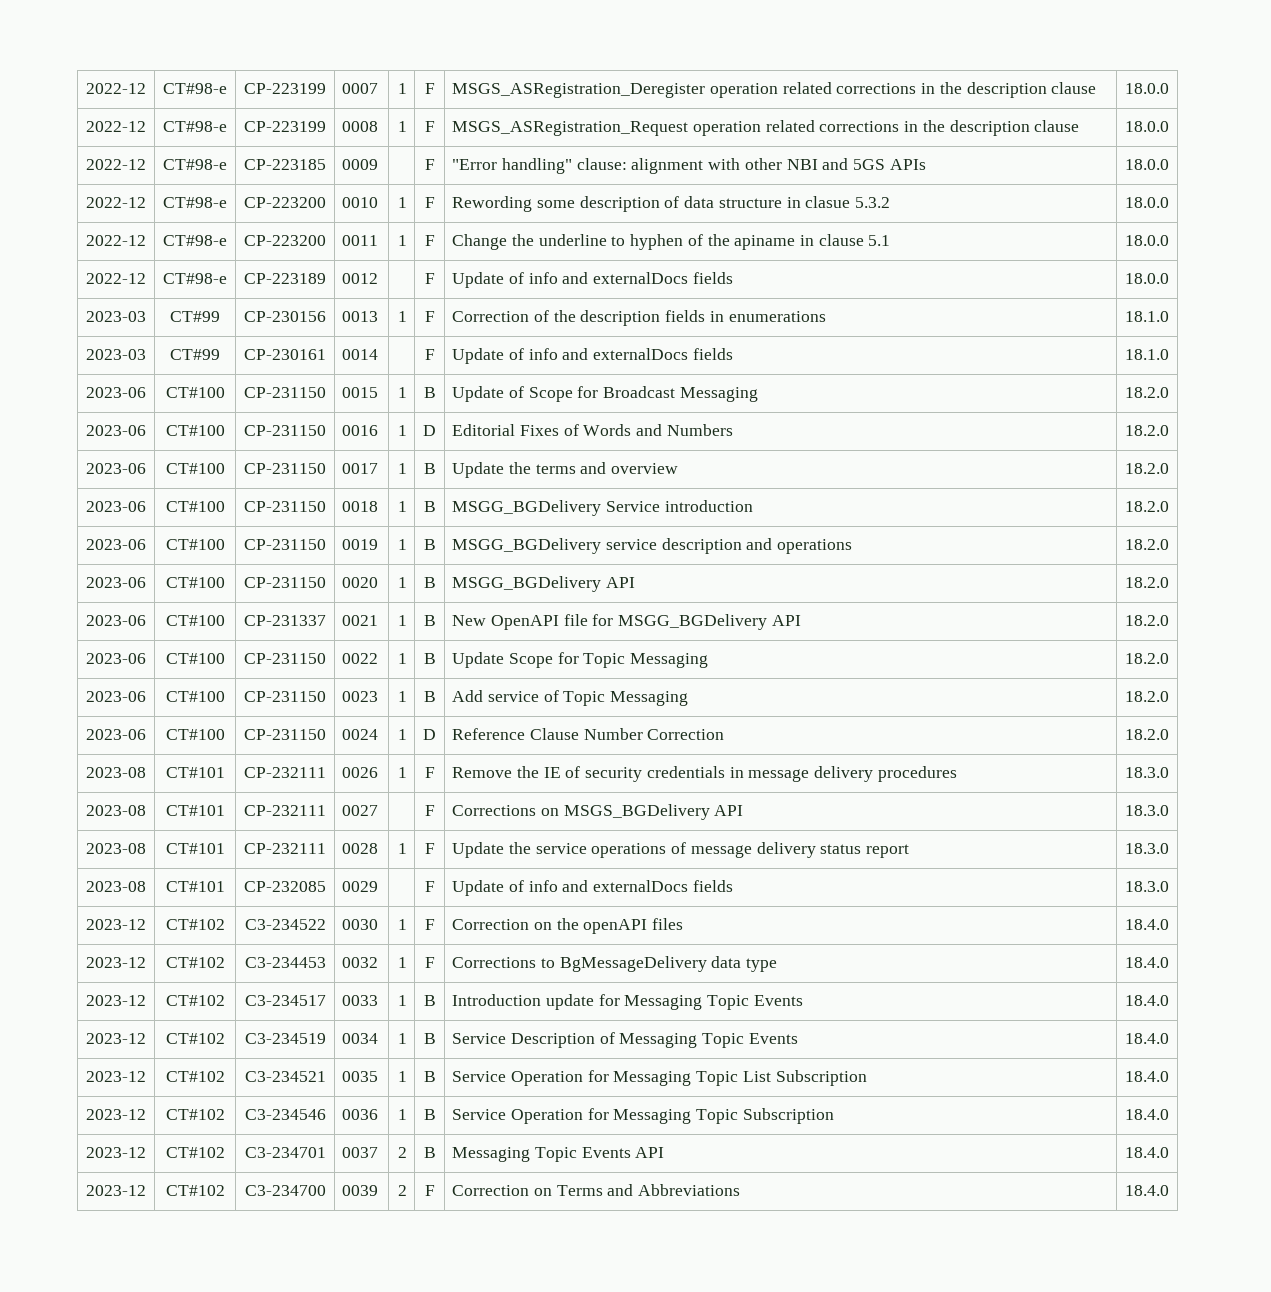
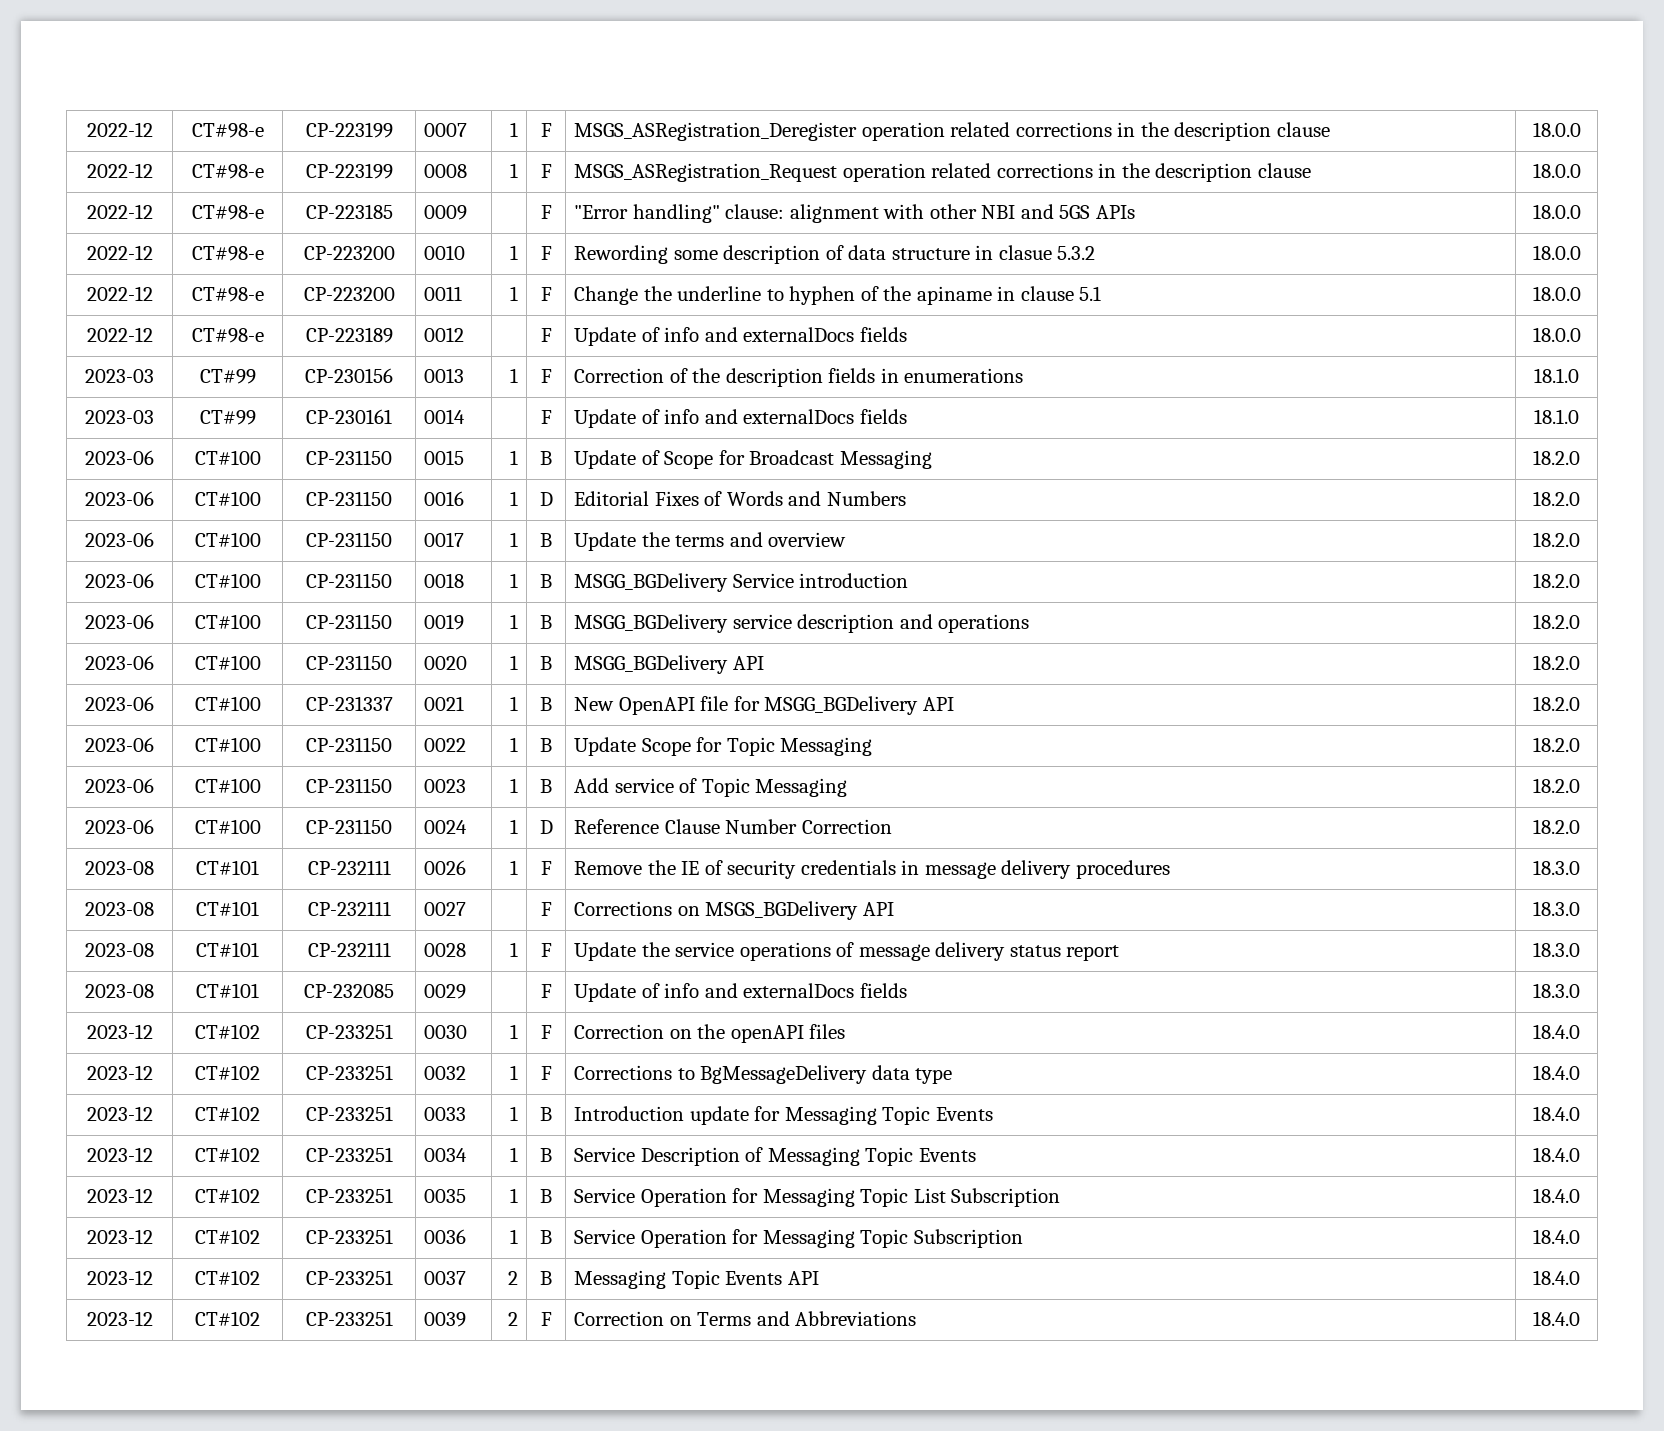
- 2023-12 | CT#102 | C3-234522 | 0030 | 1 | F | Correction on the openAPI files | 18.4.0
+ 2023-12 | CT#102 | CP-233251 | 0030 | 1 | F | Correction on the openAPI files | 18.4.0
- 2023-12 | CT#102 | C3-234453 | 0032 | 1 | F | Corrections to BgMessageDelivery data type | 18.4.0
+ 2023-12 | CT#102 | CP-233251 | 0032 | 1 | F | Corrections to BgMessageDelivery data type | 18.4.0
- 2023-12 | CT#102 | C3-234517 | 0033 | 1 | B | Introduction update for Messaging Topic Events | 18.4.0
+ 2023-12 | CT#102 | CP-233251 | 0033 | 1 | B | Introduction update for Messaging Topic Events | 18.4.0
- 2023-12 | CT#102 | C3-234519 | 0034 | 1 | B | Service Description of Messaging Topic Events | 18.4.0
+ 2023-12 | CT#102 | CP-233251 | 0034 | 1 | B | Service Description of Messaging Topic Events | 18.4.0
- 2023-12 | CT#102 | C3-234521 | 0035 | 1 | B | Service Operation for Messaging Topic List Subscription | 18.4.0
+ 2023-12 | CT#102 | CP-233251 | 0035 | 1 | B | Service Operation for Messaging Topic List Subscription | 18.4.0
- 2023-12 | CT#102 | C3-234546 | 0036 | 1 | B | Service Operation for Messaging Topic Subscription | 18.4.0
+ 2023-12 | CT#102 | CP-233251 | 0036 | 1 | B | Service Operation for Messaging Topic Subscription | 18.4.0
- 2023-12 | CT#102 | C3-234701 | 0037 | 2 | B | Messaging Topic Events API | 18.4.0
+ 2023-12 | CT#102 | CP-233251 | 0037 | 2 | B | Messaging Topic Events API | 18.4.0
- 2023-12 | CT#102 | C3-234700 | 0039 | 2 | F | Correction on Terms and Abbreviations | 18.4.0
+ 2023-12 | CT#102 | CP-233251 | 0039 | 2 | F | Correction on Terms and Abbreviations | 18.4.0

